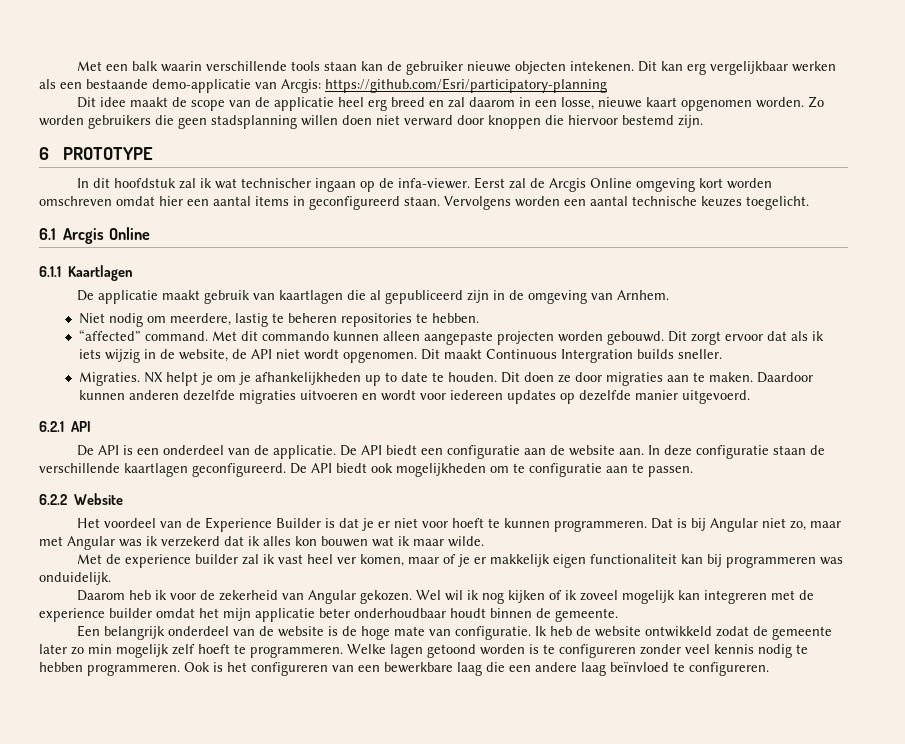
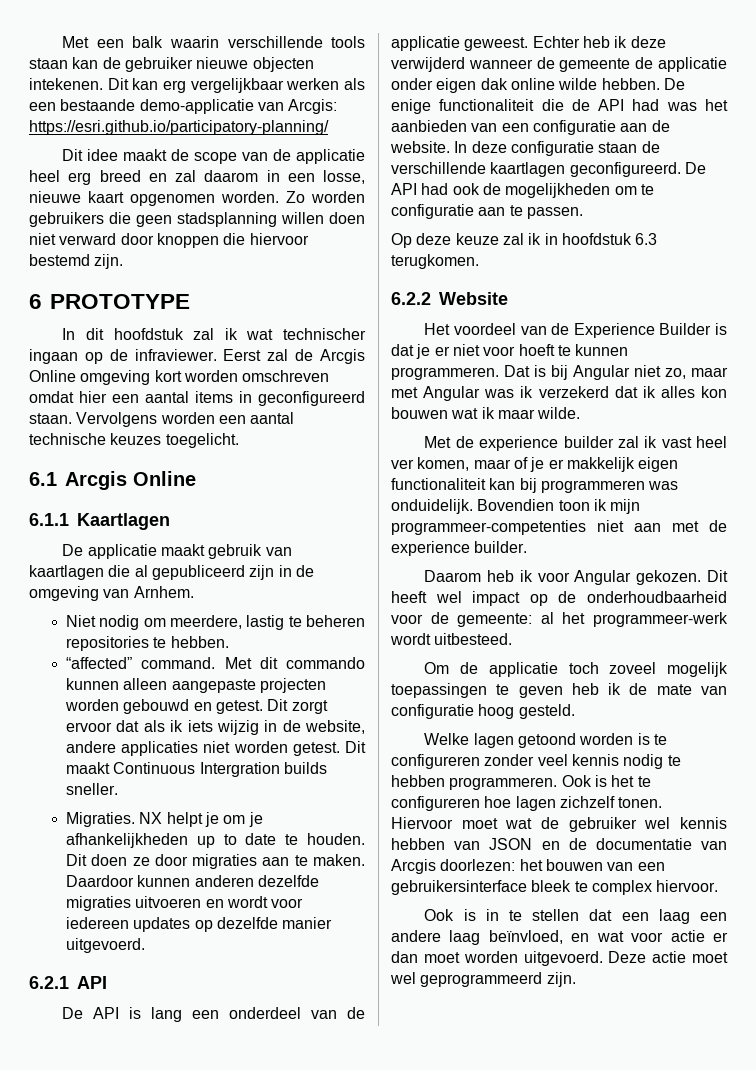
- Dit kan erg vergelijkbaar werken als een bestaande demo-applicatie van Arcgis: https://github.com/Esri/participatory-planning
+ Dit kan erg vergelijkbaar werken als een bestaande demo-applicatie van Arcgis: https://esri.github.io/participatory-planning/
- In dit hoofdstuk zal ik wat technischer ingaan op de infa-viewer.
+ In dit hoofdstuk zal ik wat technischer ingaan op de infraviewer.
- Met dit commando kunnen alleen aangepaste projecten worden gebouwd.
+ Met dit commando kunnen alleen aangepaste projecten worden gebouwd en getest.
- Dit zorgt ervoor dat als ik iets wijzig in de website, de API niet wordt opgenomen.
+ Dit zorgt ervoor dat als ik iets wijzig in de website, andere applicaties niet worden getest.
- De API is een onderdeel van de applicatie. De API biedt een configuratie aan de website aan.
+ De API is lang een onderdeel van de applicatie geweest. Echter heb ik deze verwijderd wanneer de gemeente de applicatie onder eigen dak online wilde hebben. De enige functionaliteit die de API had was het aanbieden van een configuratie aan de website.
- De API biedt ook mogelijkheden om te configuratie aan te passen.
+ De API had ook de mogelijkheden om te configuratie aan te passen.
+ Op deze keuze zal ik in hoofdstuk 6.3 terugkomen.
- Met de experience builder zal ik vast heel ver komen, maar of je er makkelijk eigen functionaliteit kan bij programmeren was onduidelijk.
- Daarom heb ik voor de zekerheid van Angular gekozen. Wel wil ik nog kijken of ik zoveel mogelijk kan integreren met de experience builder omdat het mijn applicatie beter onderhoudbaar houdt binnen de gemeente.
- Een belangrijk onderdeel van de website is de hoge mate van configuratie. Ik heb de website ontwikkeld zodat de gemeente later zo min mogelijk zelf hoeft te programmeren. Welke lagen getoond worden is te configureren zonder veel kennis nodig te hebben programmeren.
+ Met de experience builder zal ik vast heel ver komen, maar of je er makkelijk eigen functionaliteit kan bij programmeren was onduidelijk. Bovendien toon ik mijn programmeer-competenties niet aan met de experience builder.
+ Daarom heb ik voor Angular gekozen. Dit heeft wel impact op de onderhoudbaarheid voor de gemeente: al het programmeer-werk wordt uitbesteed.
+ Om de applicatie toch zoveel mogelijk toepassingen te geven heb ik de mate van configuratie hoog gesteld.
+ Welke lagen getoond worden is te configureren zonder veel kennis nodig te hebben programmeren.
- Ook is het configureren van een bewerkbare laag die een andere laag beïnvloed te configureren.
+ Ook is het te configureren hoe lagen zichzelf tonen. Hiervoor moet wat de gebruiker wel kennis hebben van JSON en de documentatie van Arcgis doorlezen: het bouwen van een gebruikersinterface bleek te complex hiervoor.
+ Ook is in te stellen dat een laag een andere laag beïnvloed, en wat voor actie er dan moet worden uitgevoerd. Deze actie moet wel geprogrammeerd zijn.

